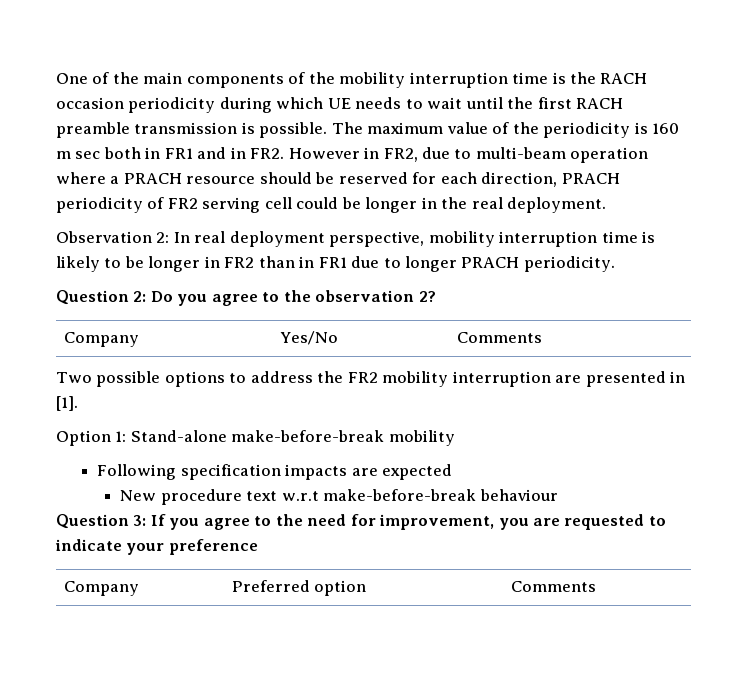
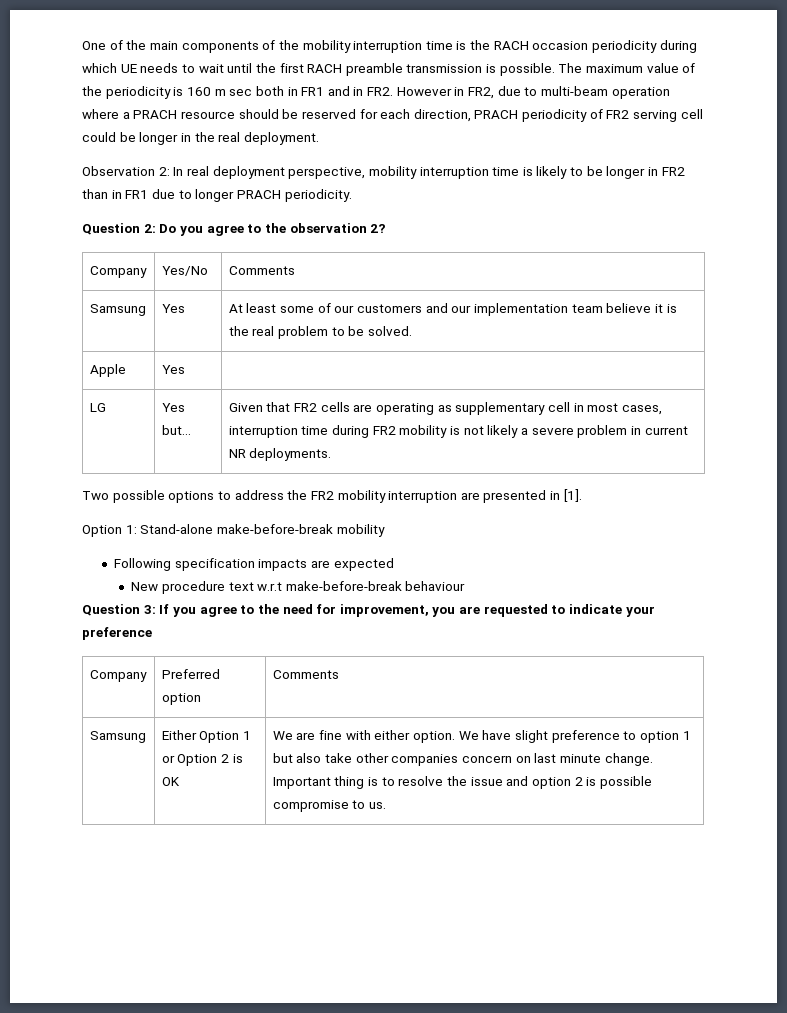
+ Samsung | Yes | At least some of our customers and our implementation team believe it is the real problem to be solved.
+ Apple | Yes |
+ LG | Yes but… | Given that FR2 cells are operating as supplementary cell in most cases, interruption time during FR2 mobility is not likely a severe problem in current NR deployments.
+ Samsung | Either Option 1 or Option 2 is OK | We are fine with either option. We have slight preference to option 1 but also take other companies concern on last minute change. Important thing is to resolve the issue and option 2 is possible compromise to us.

